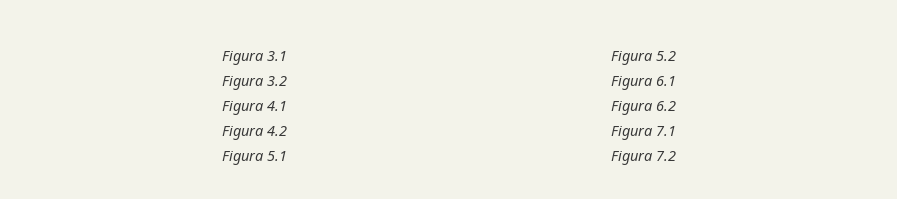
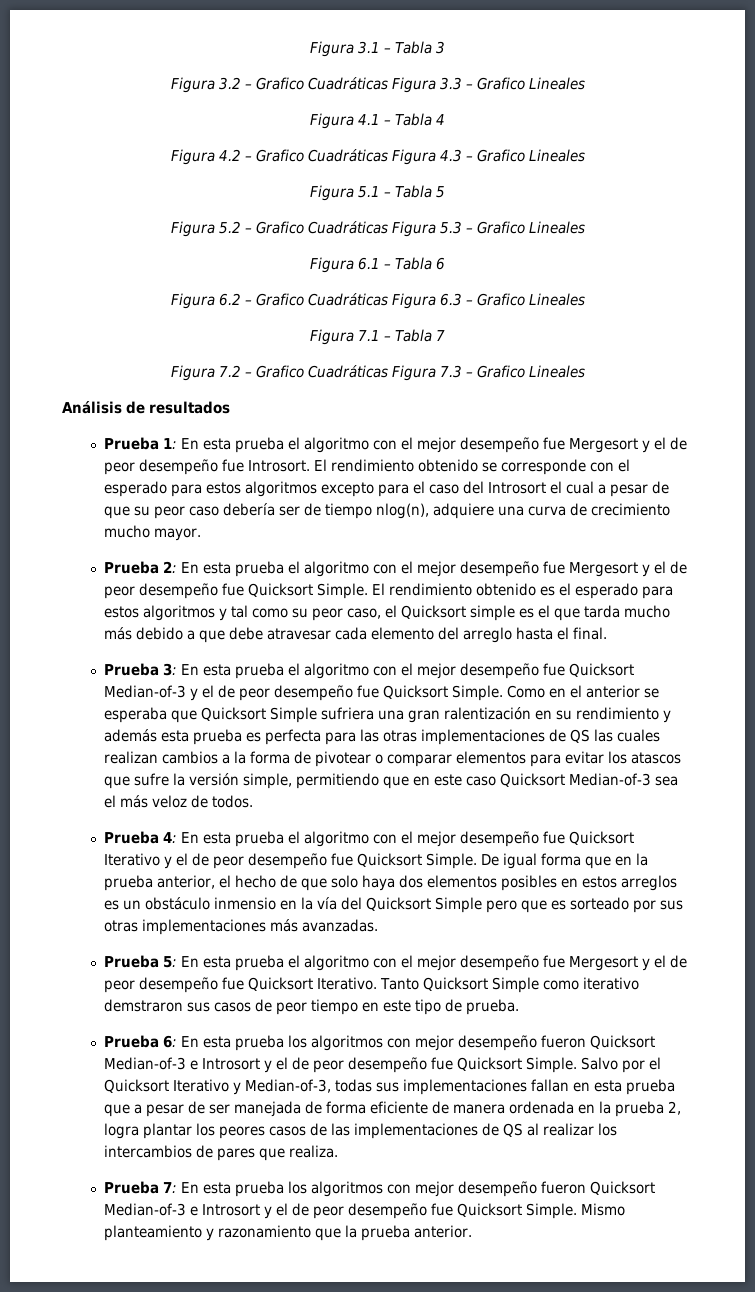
- Figura 3.1
+ Figura 3.1 – Tabla 3
- Figura 3.2
+ Figura 3.2 – Grafico Cuadráticas Figura 3.3 – Grafico Lineales
- Figura 4.1
+ Figura 4.1 – Tabla 4
- Figura 4.2
+ Figura 4.2 – Grafico Cuadráticas Figura 4.3 – Grafico Lineales
- Figura 5.1
+ Figura 5.1 – Tabla 5
- Figura 5.2
+ Figura 5.2 – Grafico Cuadráticas Figura 5.3 – Grafico Lineales
- Figura 6.1
+ Figura 6.1 – Tabla 6
- Figura 6.2
+ Figura 6.2 – Grafico Cuadráticas Figura 6.3 – Grafico Lineales
- Figura 7.1
+ Figura 7.1 – Tabla 7
- Figura 7.2
+ Figura 7.2 – Grafico Cuadráticas Figura 7.3 – Grafico Lineales
+ Análisis de resultados
+ Prueba 1: En esta prueba el algoritmo con el mejor desempeño fue Mergesort y el de peor desempeño fue Introsort. El rendimiento obtenido se corresponde con el esperado para estos algoritmos excepto para el caso del Introsort el cual a pesar de que su peor caso debería ser de tiempo nlog(n), adquiere una curva de crecimiento mucho mayor.
+ Prueba 2: En esta prueba el algoritmo con el mejor desempeño fue Mergesort y el de peor desempeño fue Quicksort Simple. El rendimiento obtenido es el esperado para estos algoritmos y tal como su peor caso, el Quicksort simple es el que tarda mucho más debido a que debe atravesar cada elemento del arreglo hasta el final.
+ Prueba 3: En esta prueba el algoritmo con el mejor desempeño fue Quicksort Median-of-3 y el de peor desempeño fue Quicksort Simple. Como en el anterior se esperaba que Quicksort Simple sufriera una gran ralentización en su rendimiento y además esta prueba es perfecta para las otras implementaciones de QS las cuales realizan cambios a la forma de pivotear o comparar elementos para evitar los atascos que sufre la versión simple, permitiendo que en este caso Quicksort Median-of-3 sea el más veloz de todos.
+ Prueba 4: En esta prueba el algoritmo con el mejor desempeño fue Quicksort Iterativo y el de peor desempeño fue Quicksort Simple. De igual forma que en la prueba anterior, el hecho de que solo haya dos elementos posibles en estos arreglos es un obstáculo inmensio en la vía del Quicksort Simple pero que es sorteado por sus otras implementaciones más avanzadas.
+ Prueba 5: En esta prueba el algoritmo con el mejor desempeño fue Mergesort y el de peor desempeño fue Quicksort Iterativo. Tanto Quicksort Simple como iterativo demstraron sus casos de peor tiempo en este tipo de prueba.
+ Prueba 6: En esta prueba los algoritmos con mejor desempeño fueron Quicksort Median-of-3 e Introsort y el de peor desempeño fue Quicksort Simple. Salvo por el Quicksort Iterativo y Median-of-3, todas sus implementaciones fallan en esta prueba que a pesar de ser manejada de forma eficiente de manera ordenada en la prueba 2, logra plantar los peores casos de las implementaciones de QS al realizar los intercambios de pares que realiza.
+ Prueba 7: En esta prueba los algoritmos con mejor desempeño fueron Quicksort Median-of-3 e Introsort y el de peor desempeño fue Quicksort Simple. Mismo planteamiento y razonamiento que la prueba anterior.

